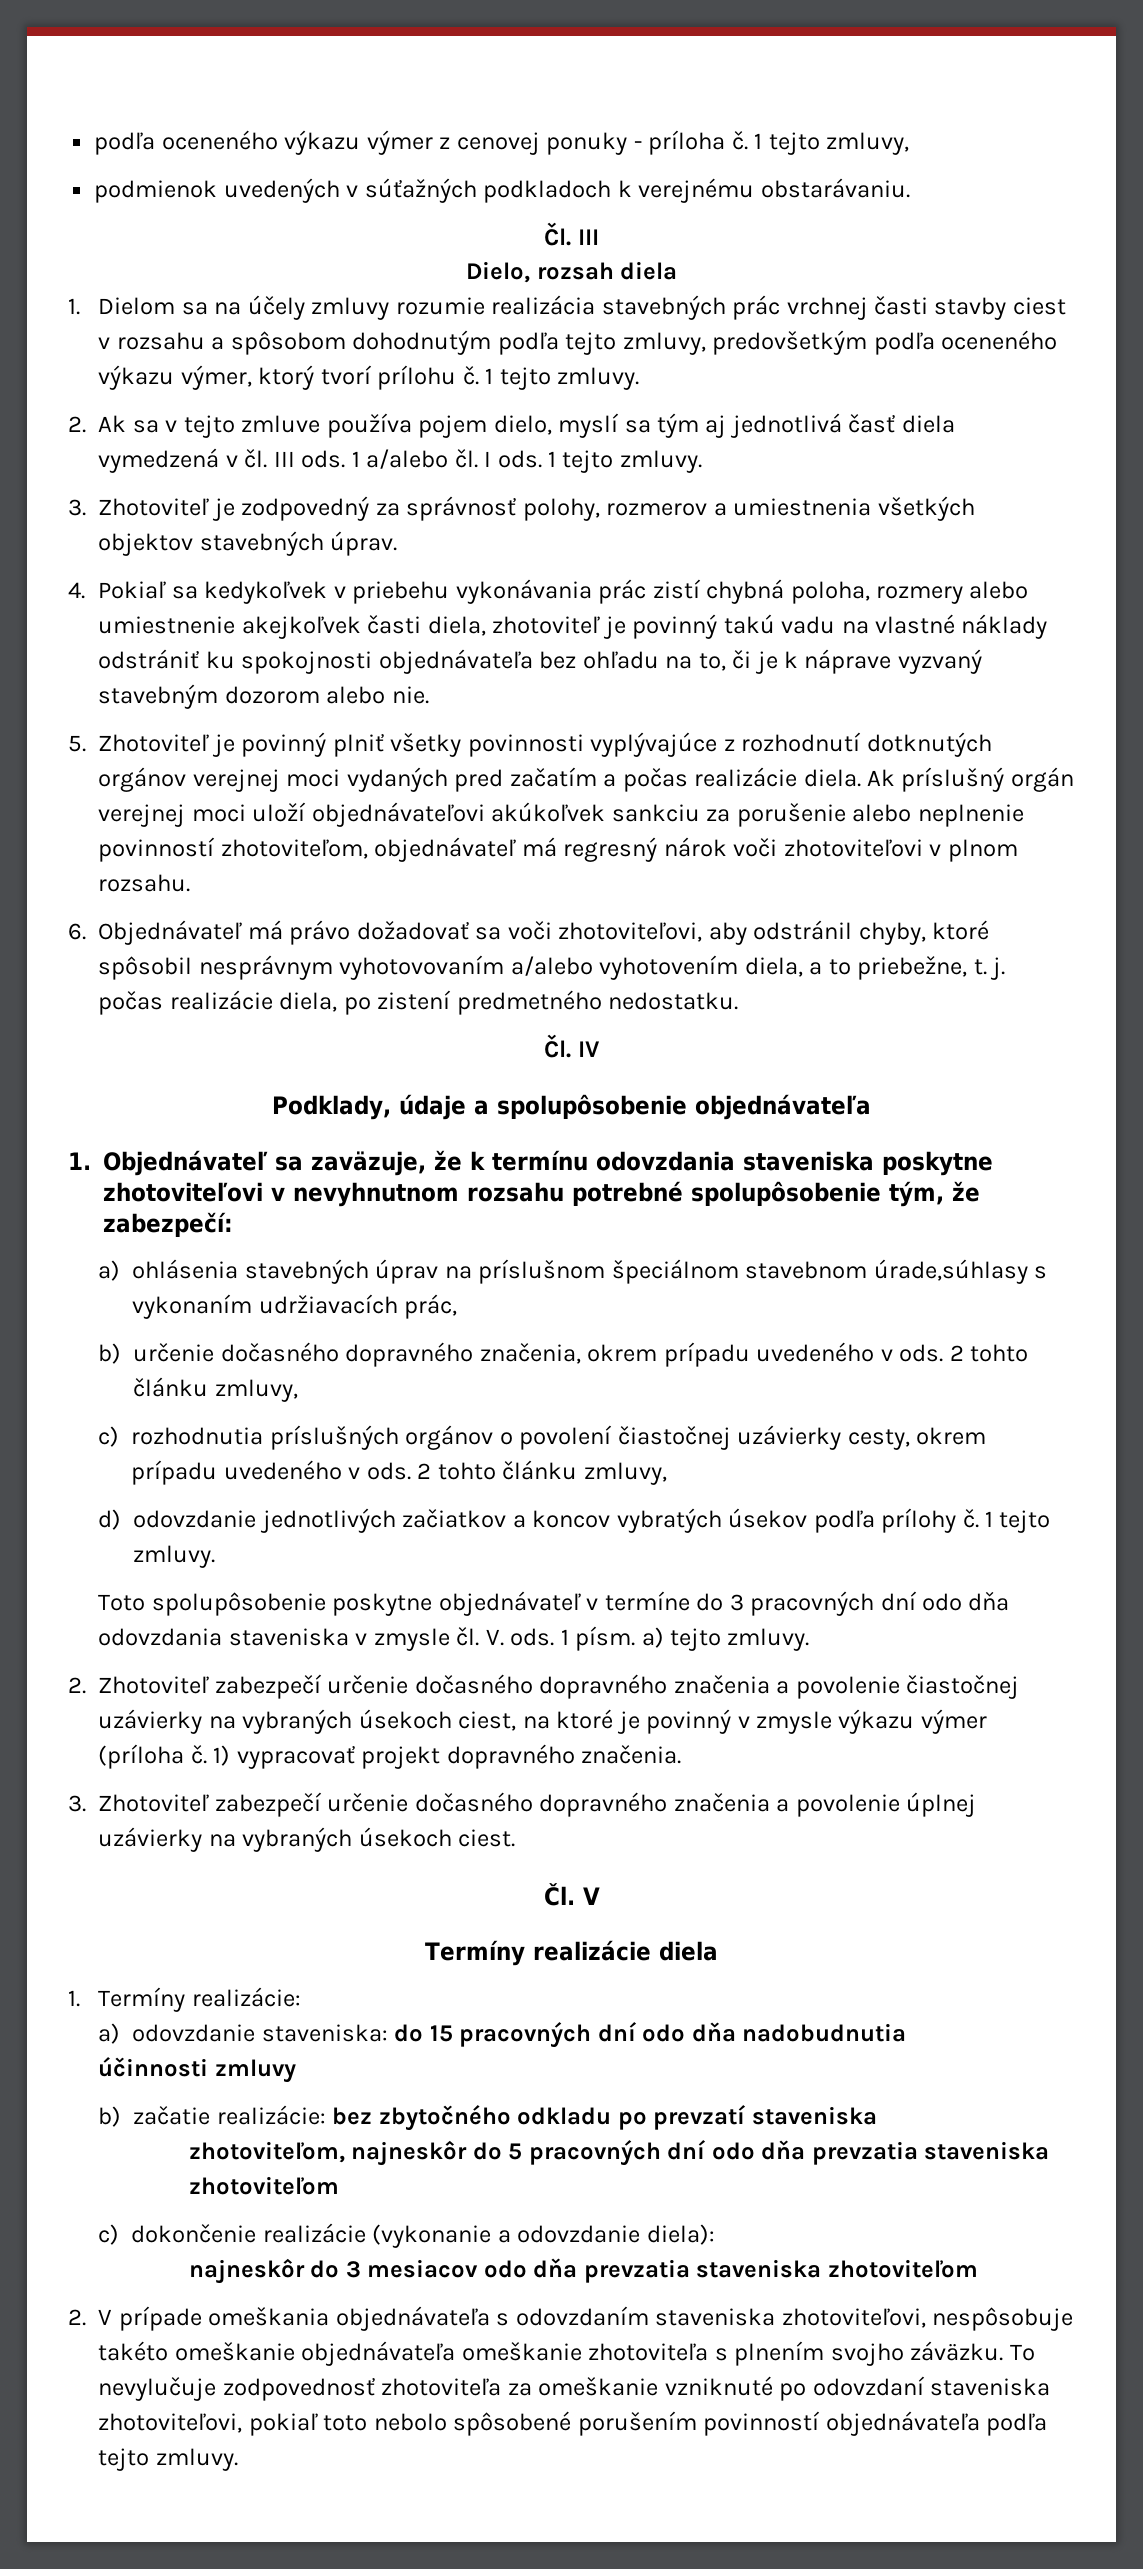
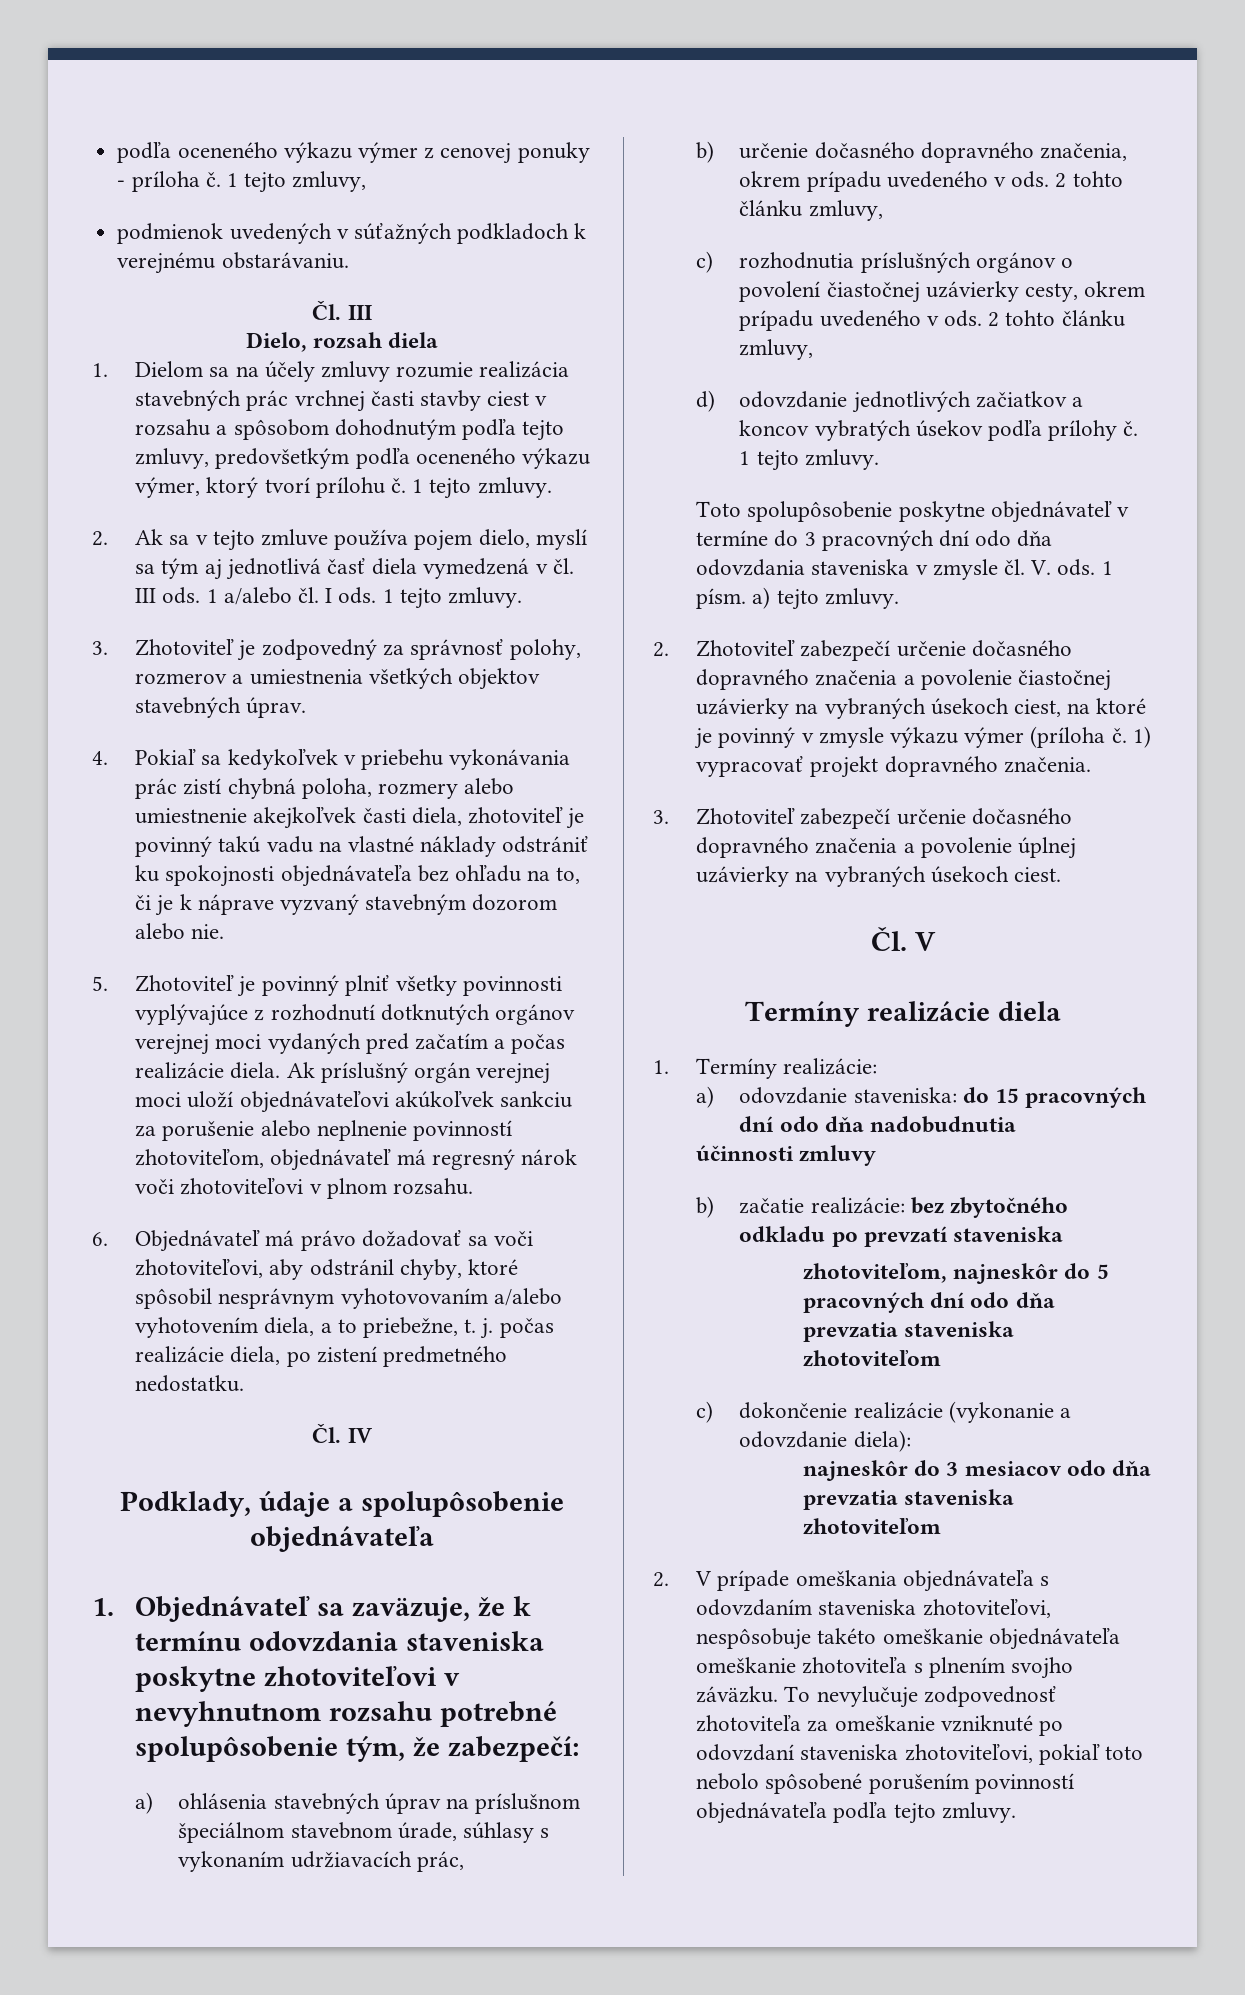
- a) ohlásenia stavebných úprav na príslušnom špeciálnom stavebnom úrade,súhlasy s vykonaním udržiavacích prác,
+ a) ohlásenia stavebných úprav na príslušnom špeciálnom stavebnom úrade, súhlasy s vykonaním udržiavacích prác,

